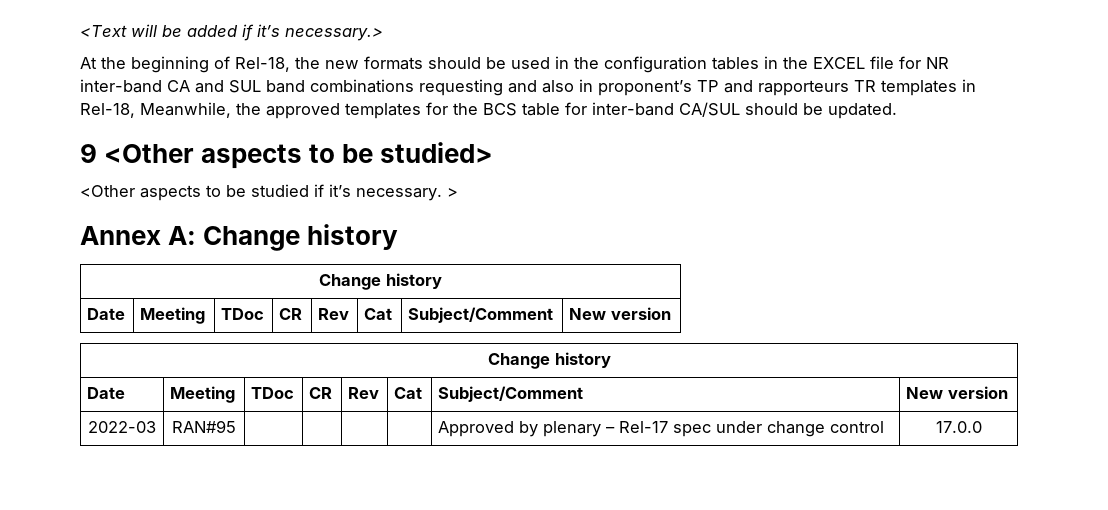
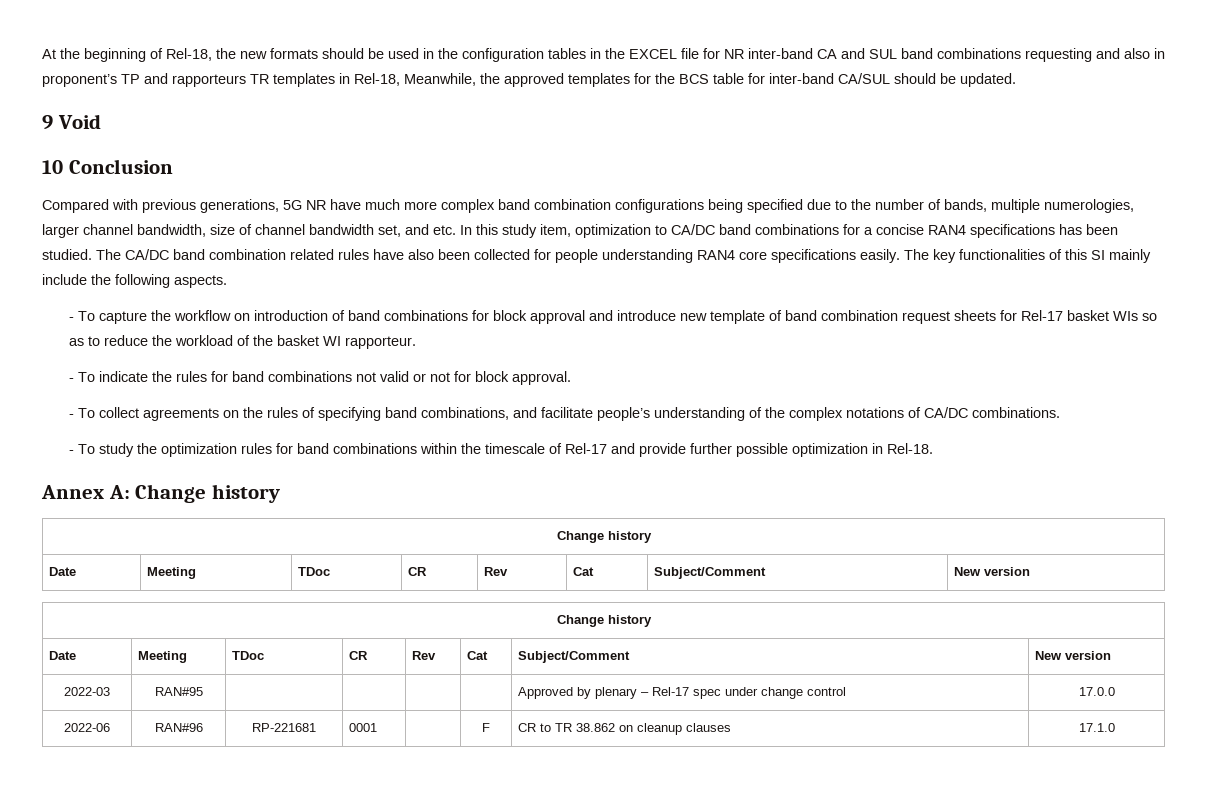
- <Text will be added if it’s necessary.>
- 9 <Other aspects to be studied>
- <Other aspects to be studied if it’s necessary. >
+ 9 Void
+ 10 Conclusion
+ Compared with previous generations, 5G NR have much more complex band combination configurations being specified due to the number of bands, multiple numerologies, larger channel bandwidth, size of channel bandwidth set, and etc. In this study item, optimization to CA/DC band combinations for a concise RAN4 specifications has been studied. The CA/DC band combination related rules have also been collected for people understanding RAN4 core specifications easily. The key functionalities of this SI mainly include the following aspects.
+ - To capture the workflow on introduction of band combinations for block approval and introduce new template of band combination request sheets for Rel-17 basket WIs so as to reduce the workload of the basket WI rapporteur.
+ - To indicate the rules for band combinations not valid or not for block approval.
+ - To collect agreements on the rules of specifying band combinations, and facilitate people’s understanding of the complex notations of CA/DC combinations.
+ - To study the optimization rules for band combinations within the timescale of Rel-17 and provide further possible optimization in Rel-18.
+ 2022-06 | RAN#96 | RP-221681 | 0001 | | F | CR to TR 38.862 on cleanup clauses | 17.1.0

